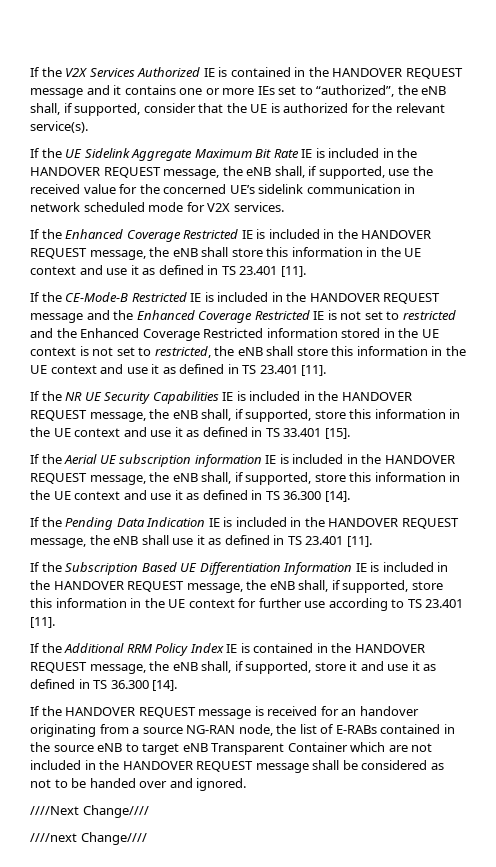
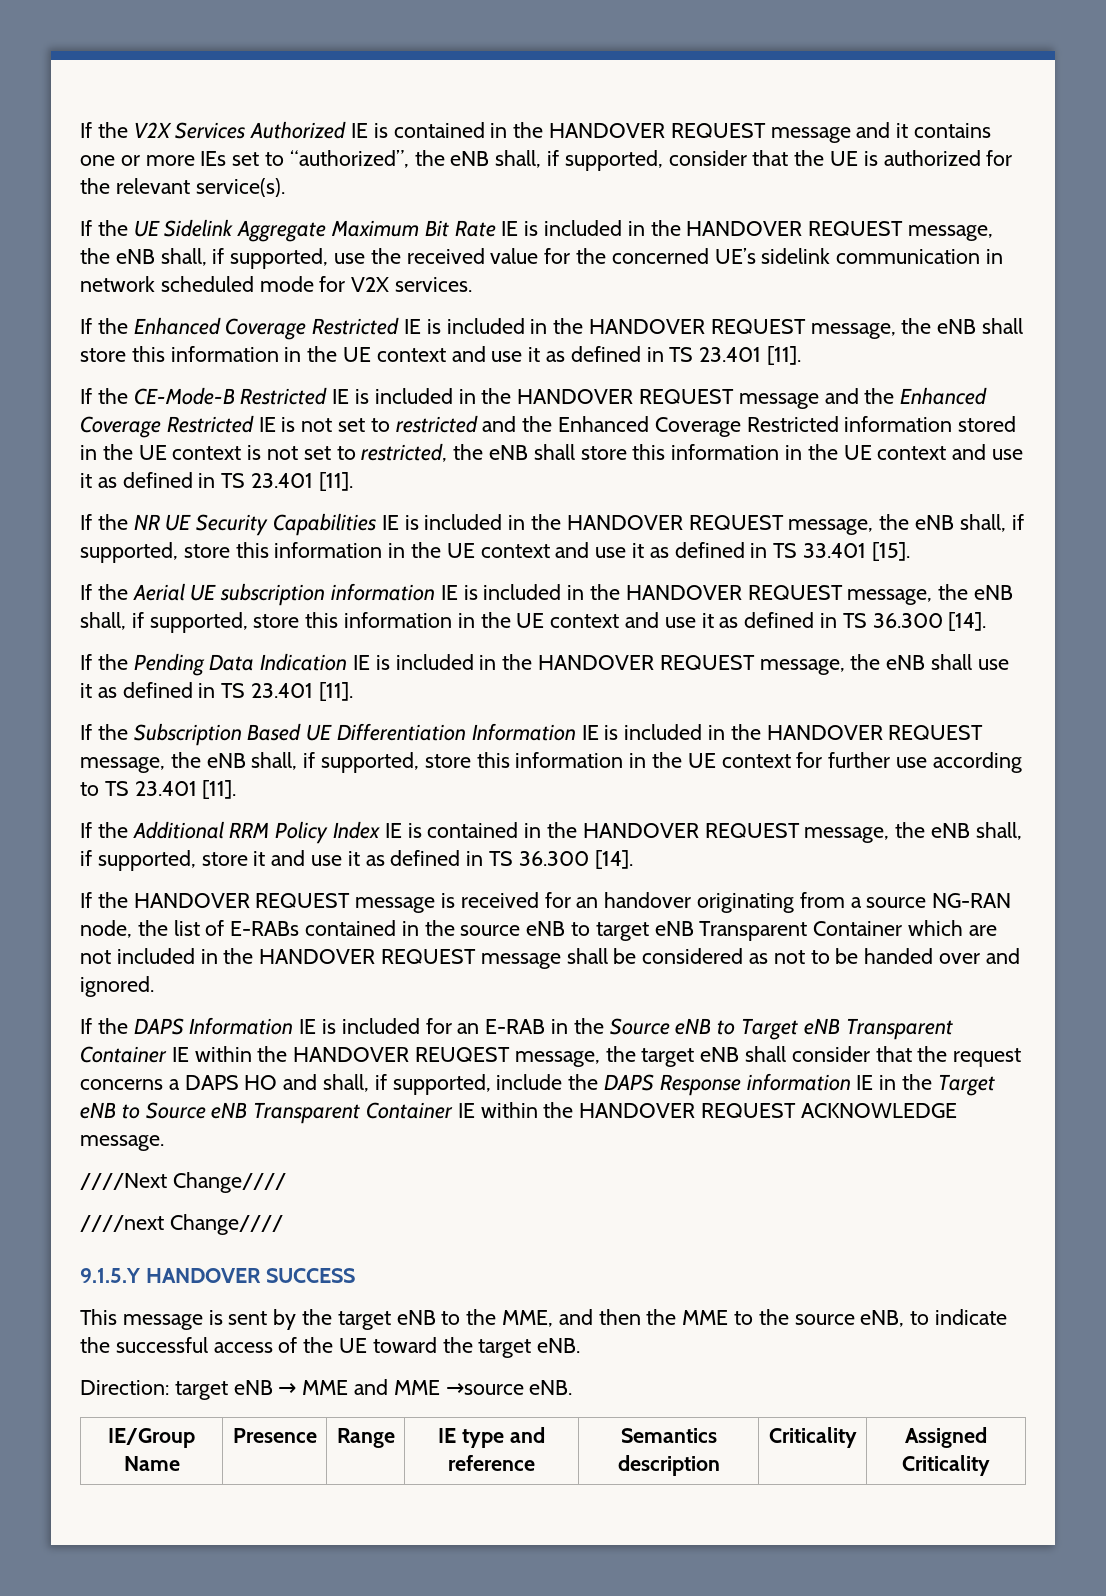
+ If the DAPS Information IE is included for an E-RAB in the Source eNB to Target eNB Transparent Container IE within the HANDOVER REUQEST message, the target eNB shall consider that the request concerns a DAPS HO and shall, if supported, include the DAPS Response information IE in the Target eNB to Source eNB Transparent Container IE within the HANDOVER REQUEST ACKNOWLEDGE message.
  ////Next Change////
  ////next Change////
+ 9.1.5.Y HANDOVER SUCCESS
+ This message is sent by the target eNB to the MME, and then the MME to the source eNB, to indicate the successful access of the UE toward the target eNB.
+ Direction: target eNB → MME and MME →source eNB.
+ IE/Group Name | Presence | Range | IE type and reference | Semantics description | Criticality | Assigned Criticality

